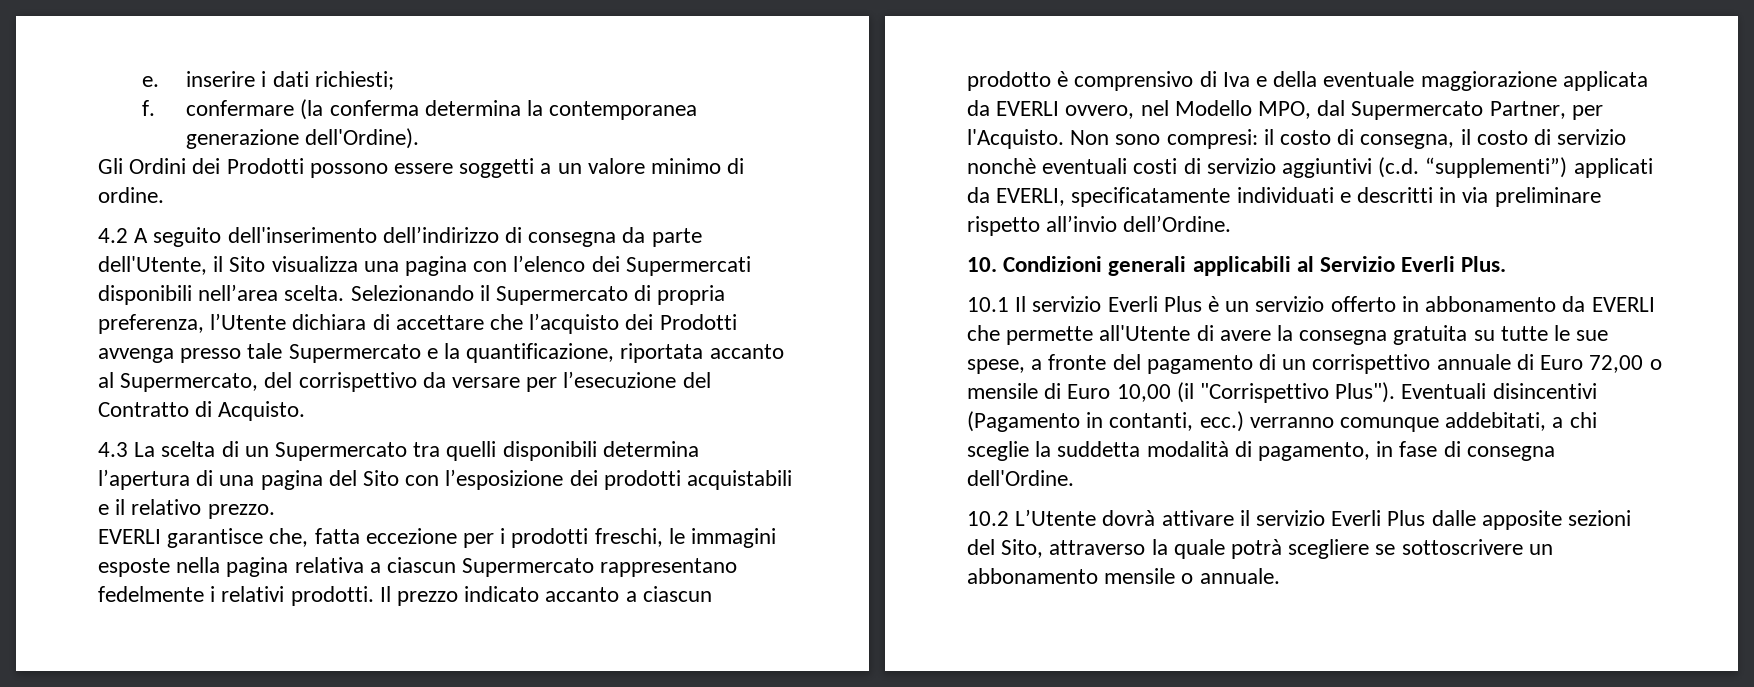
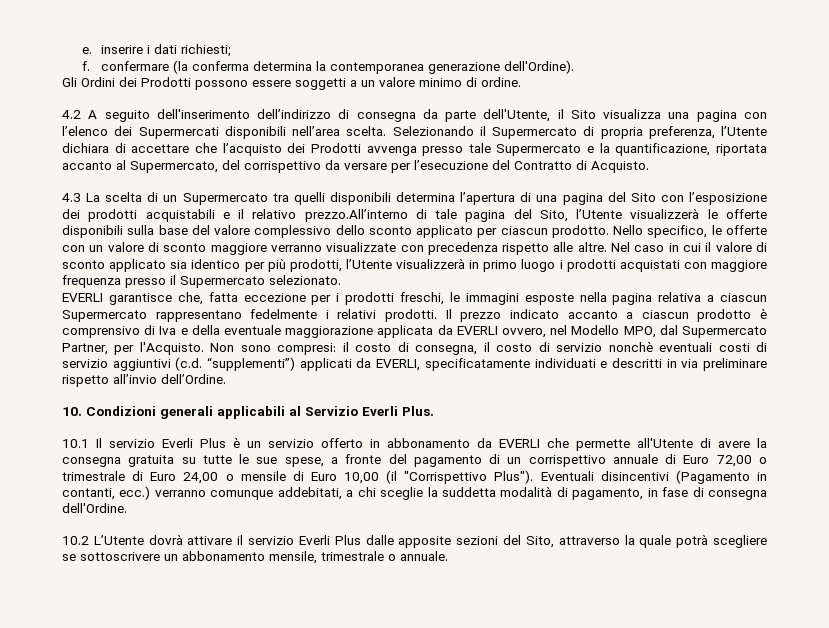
- 4.3 La scelta di un Supermercato tra quelli disponibili determina l’apertura di una pagina del Sito con l’esposizione dei prodotti acquistabili e il relativo prezzo.
+ 4.3 La scelta di un Supermercato tra quelli disponibili determina l’apertura di una pagina del Sito con l’esposizione dei prodotti acquistabili e il relativo prezzo.All’interno di tale pagina del Sito, l’Utente visualizzerà le offerte disponibili sulla base del valore complessivo dello sconto applicato per ciascun prodotto. Nello specifico, le offerte con un valore di sconto maggiore verranno visualizzate con precedenza rispetto alle altre. Nel caso in cui il valore di sconto applicato sia identico per più prodotti, l’Utente visualizzerà in primo luogo i prodotti acquistati con maggiore frequenza presso il Supermercato selezionato.
- 10.1 Il servizio Everli Plus è un servizio offerto in abbonamento da EVERLI che permette all'Utente di avere la consegna gratuita su tutte le sue spese, a fronte del pagamento di un corrispettivo annuale di Euro 72,00 o mensile di Euro 10,00 (il "Corrispettivo Plus").
+ 10.1 Il servizio Everli Plus è un servizio offerto in abbonamento da EVERLI che permette all'Utente di avere la consegna gratuita su tutte le sue spese, a fronte del pagamento di un corrispettivo annuale di Euro 72,00 o trimestrale di Euro 24,00 o mensile di Euro 10,00 (il "Corrispettivo Plus").
- 10.2 L’Utente dovrà attivare il servizio Everli Plus dalle apposite sezioni del Sito, attraverso la quale potrà scegliere se sottoscrivere un abbonamento mensile o annuale.
+ 10.2 L’Utente dovrà attivare il servizio Everli Plus dalle apposite sezioni del Sito, attraverso la quale potrà scegliere se sottoscrivere un abbonamento mensile, trimestrale o annuale.

